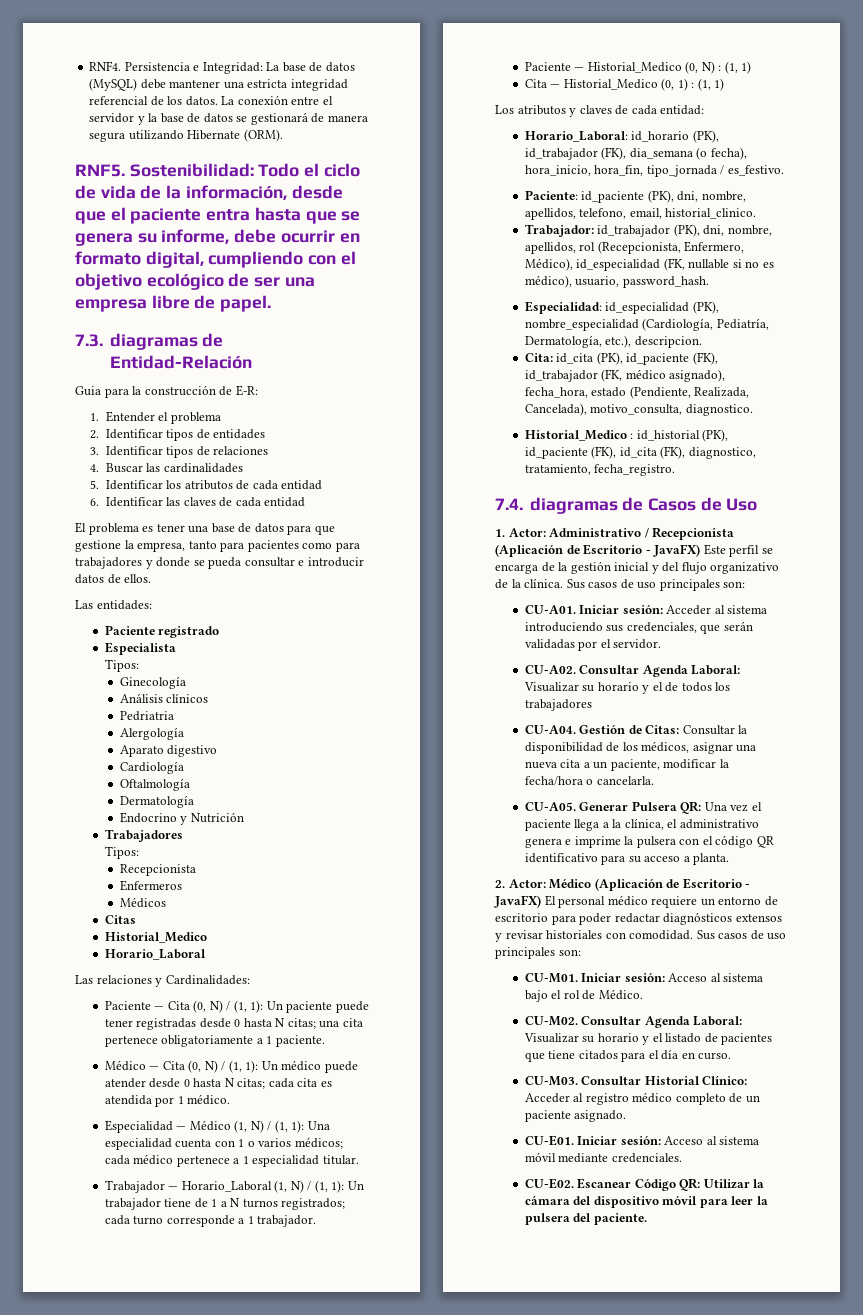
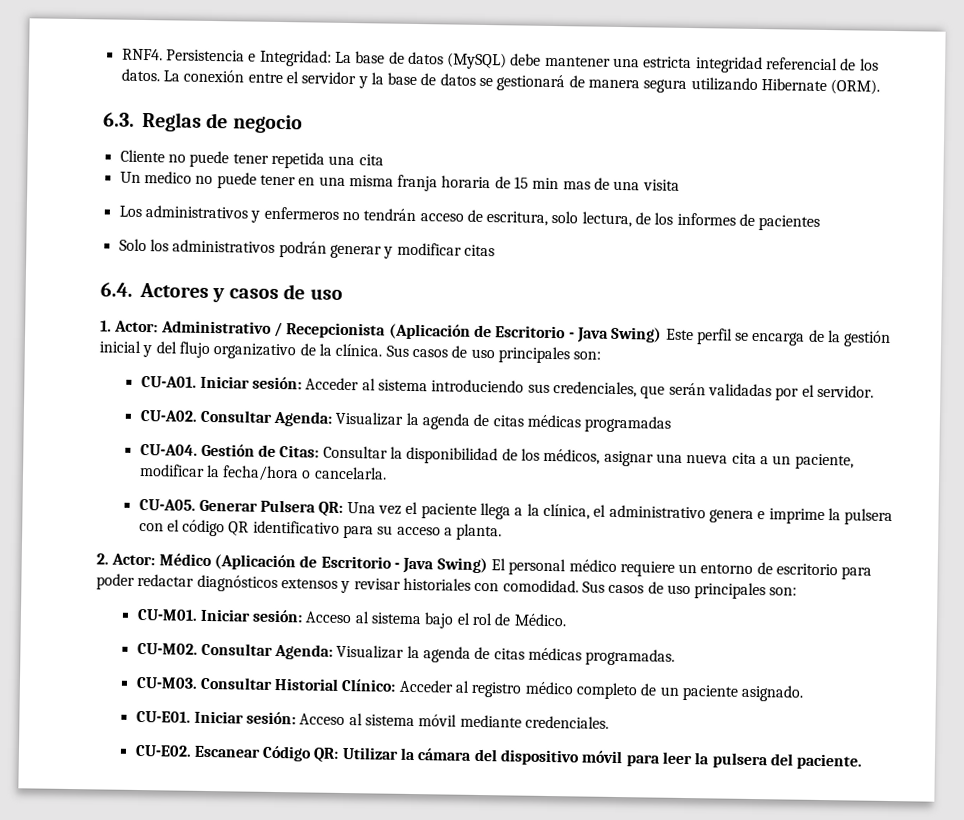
- RNF5. Sostenibilidad: Todo el ciclo de vida de la información, desde que el paciente entra hasta que se genera su informe, debe ocurrir en formato digital, cumpliendo con el objetivo ecológico de ser una empresa libre de papel.
- 7.3. diagramas de Entidad-Relación
- Guia para la construcción de E-R:
- 1. Entender el problema
- 2. Identificar tipos de entidades
- 3. Identificar tipos de relaciones
- 4. Buscar las cardinalidades
- 5. Identificar los atributos de cada entidad
- 6. Identificar las claves de cada entidad
- El problema es tener una base de datos para que gestione la empresa, tanto para pacientes como para trabajadores y donde se pueda consultar e introducir datos de ellos.
- Las entidades:
- Paciente registrado
- Especialista
- Tipos:
- Ginecología
- Análisis clínicos
- Pedriatria
- Alergología
- Aparato digestivo
- Cardiología
- Oftalmología
- Dermatología
- Endocrino y Nutrición
- Trabajadores
- Tipos:
- Recepcionista
- Enfermeros
- Médicos
- Citas
- Historial_Medico
- Horario_Laboral
- Las relaciones y Cardinalidades:
- Paciente — Cita (0, N) / (1, 1): Un paciente puede tener registradas desde 0 hasta N citas; una cita pertenece obligatoriamente a 1 paciente.
- Médico — Cita (0, N) / (1, 1): Un médico puede atender desde 0 hasta N citas; cada cita es atendida por 1 médico.
- Especialidad — Médico (1, N) / (1, 1): Una especialidad cuenta con 1 o varios médicos; cada médico pertenece a 1 especialidad titular.
- Trabajador — Horario_Laboral (1, N) / (1, 1): Un trabajador tiene de 1 a N turnos registrados; cada turno corresponde a 1 trabajador.
- Paciente — Historial_Medico (0, N) : (1, 1)
- Cita — Historial_Medico (0, 1) : (1, 1)
- Los atributos y claves de cada entidad:
- Horario_Laboral: id_horario (PK), id_trabajador (FK), dia_semana (o fecha), hora_inicio, hora_fin, tipo_jornada / es_festivo.
- Paciente: id_paciente (PK), dni, nombre, apellidos, telefono, email, historial_clinico.
- Trabajador: id_trabajador (PK), dni, nombre, apellidos, rol (Recepcionista, Enfermero, Médico), id_especialidad (FK, nullable si no es médico), usuario, password_hash.
- Especialidad: id_especialidad (PK), nombre_especialidad (Cardiología, Pediatría, Dermatología, etc.), descripcion.
- Cita: id_cita (PK), id_paciente (FK), id_trabajador (FK, médico asignado), fecha_hora, estado (Pendiente, Realizada, Cancelada), motivo_consulta, diagnostico.
- Historial_Medico : id_historial (PK), id_paciente (FK), id_cita (FK), diagnostico, tratamiento, fecha_registro.
- 7.4. diagramas de Casos de Uso
+ 6.3. Reglas de negocio
+ Cliente no puede tener repetida una cita
+ Un medico no puede tener en una misma franja horaria de 15 min mas de una visita
+ Los administrativos y enfermeros no tendrán acceso de escritura, solo lectura, de los informes de pacientes
+ Solo los administrativos podrán generar y modificar citas
+ 6.4. Actores y casos de uso
- 1. Actor: Administrativo / Recepcionista (Aplicación de Escritorio - JavaFX) Este perfil se encarga de la gestión inicial y del flujo organizativo de la clínica.
+ 1. Actor: Administrativo / Recepcionista (Aplicación de Escritorio - Java Swing) Este perfil se encarga de la gestión inicial y del flujo organizativo de la clínica.
- Consultar Agenda Laboral: Visualizar su horario y el de todos los trabajadores
+ Consultar Agenda: Visualizar la agenda de citas médicas programadas
- 2. Actor: Médico (Aplicación de Escritorio - JavaFX) El personal médico requiere un entorno de escritorio para poder redactar diagnósticos extensos y revisar historiales con comodidad.
+ 2. Actor: Médico (Aplicación de Escritorio - Java Swing) El personal médico requiere un entorno de escritorio para poder redactar diagnósticos extensos y revisar historiales con comodidad.
- Consultar Agenda Laboral: Visualizar su horario y el listado de pacientes que tiene citados para el día en curso.
+ Consultar Agenda: Visualizar la agenda de citas médicas programadas.

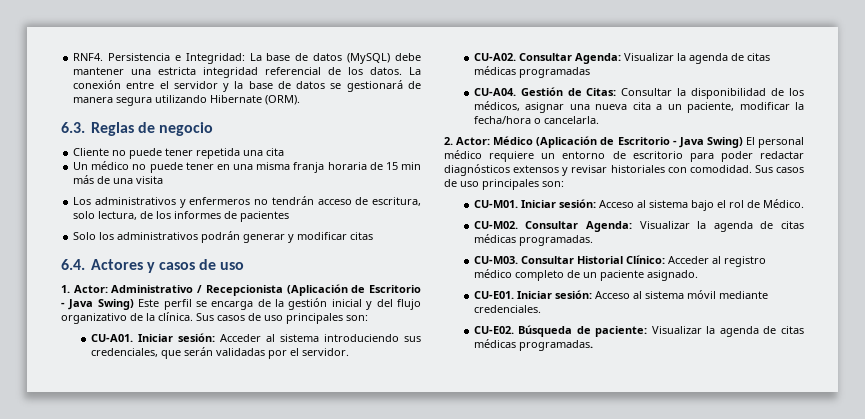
- Un medico no puede tener en una misma franja horaria de 15 min mas de una visita
+ Un médico no puede tener en una misma franja horaria de 15 min más de una visita
- CU-A05. Generar Pulsera QR: Una vez el paciente llega a la clínica, el administrativo genera e imprime la pulsera con el código QR identificativo para su acceso a planta.
- Escanear Código QR: Utilizar la cámara del dispositivo móvil para leer la pulsera del paciente.
+ Búsqueda de paciente: Visualizar la agenda de citas médicas programadas.

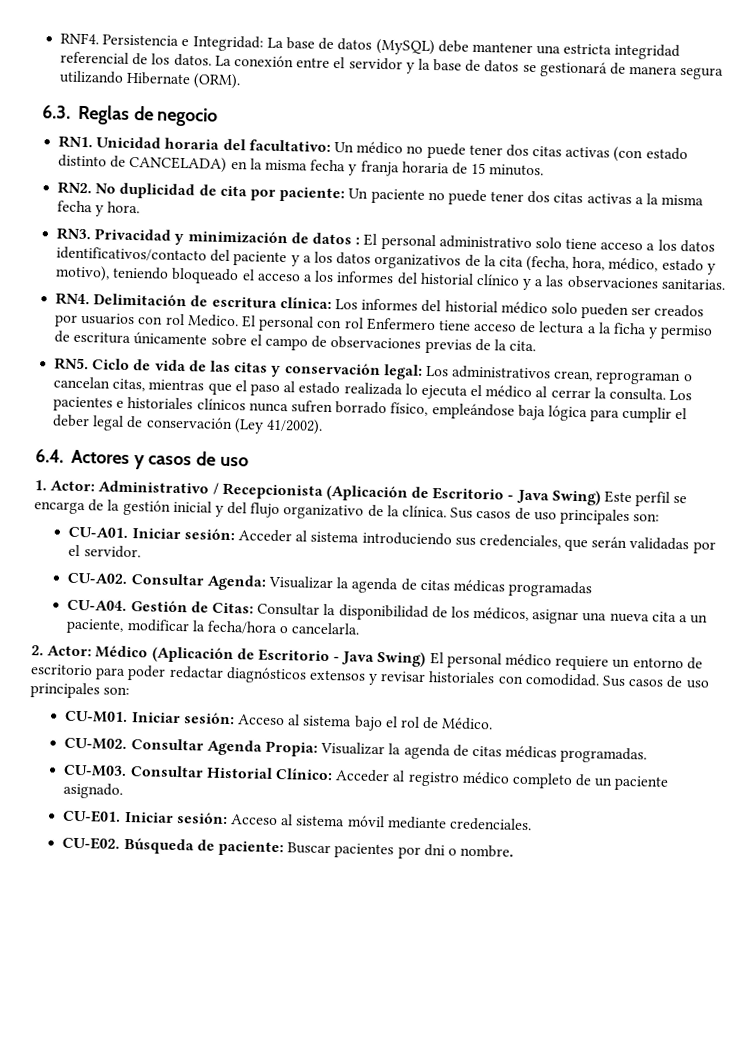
- Cliente no puede tener repetida una cita
- Un médico no puede tener en una misma franja horaria de 15 min más de una visita
- Los administrativos y enfermeros no tendrán acceso de escritura, solo lectura, de los informes de pacientes
- Solo los administrativos podrán generar y modificar citas
+ RN1. Unicidad horaria del facultativo: Un médico no puede tener dos citas activas (con estado distinto de CANCELADA) en la misma fecha y franja horaria de 15 minutos.
+ RN2. No duplicidad de cita por paciente: Un paciente no puede tener dos citas activas a la misma fecha y hora.
+ RN3. Privacidad y minimización de datos : El personal administrativo solo tiene acceso a los datos identificativos/contacto del paciente y a los datos organizativos de la cita (fecha, hora, médico, estado y motivo), teniendo bloqueado el acceso a los informes del historial clínico y a las observaciones sanitarias.
+ RN4. Delimitación de escritura clínica: Los informes del historial médico solo pueden ser creados por usuarios con rol Medico. El personal con rol Enfermero tiene acceso de lectura a la ficha y permiso de escritura únicamente sobre el campo de observaciones previas de la cita.
+ RN5. Ciclo de vida de las citas y conservación legal: Los administrativos crean, reprograman o cancelan citas, mientras que el paso al estado realizada lo ejecuta el médico al cerrar la consulta. Los pacientes e historiales clínicos nunca sufren borrado físico, empleándose baja lógica para cumplir el deber legal de conservación (Ley 41/2002).
- Consultar Agenda: Visualizar la agenda de citas médicas programadas.
+ Consultar Agenda Propia: Visualizar la agenda de citas médicas programadas.
- Búsqueda de paciente: Visualizar la agenda de citas médicas programadas.
+ Búsqueda de paciente: Buscar pacientes por dni o nombre.

